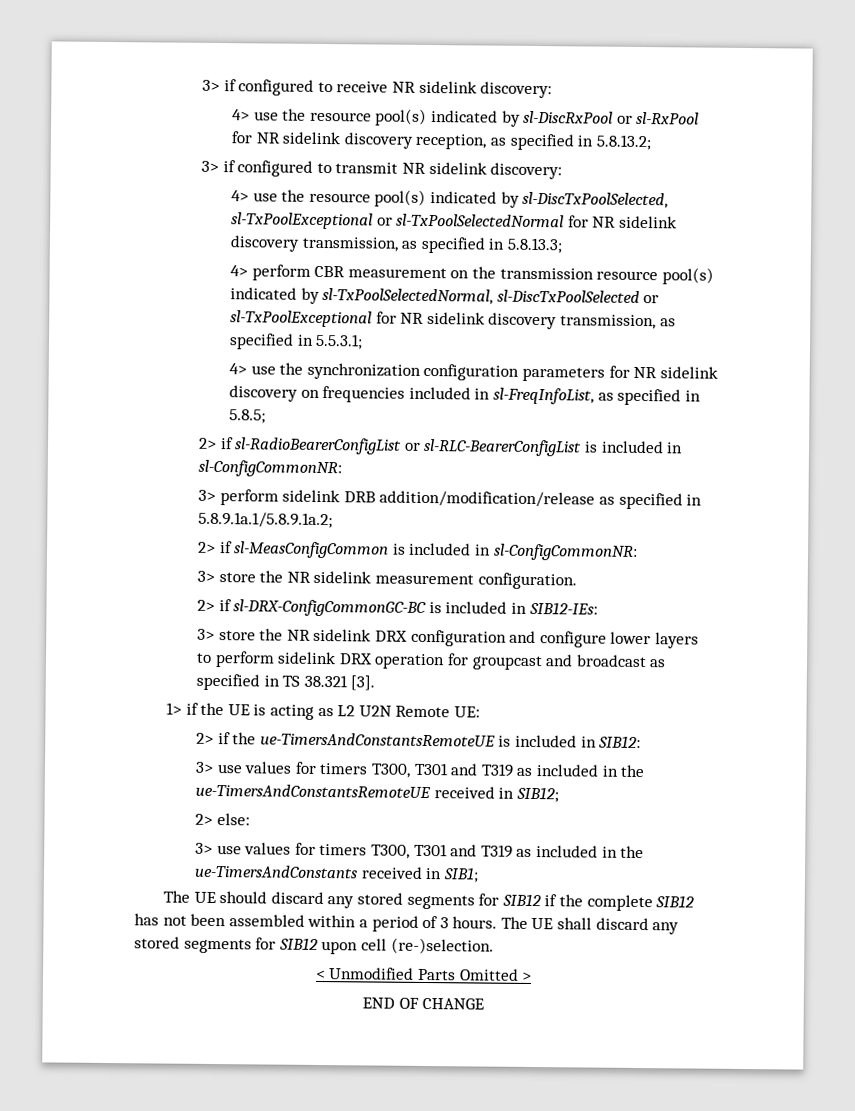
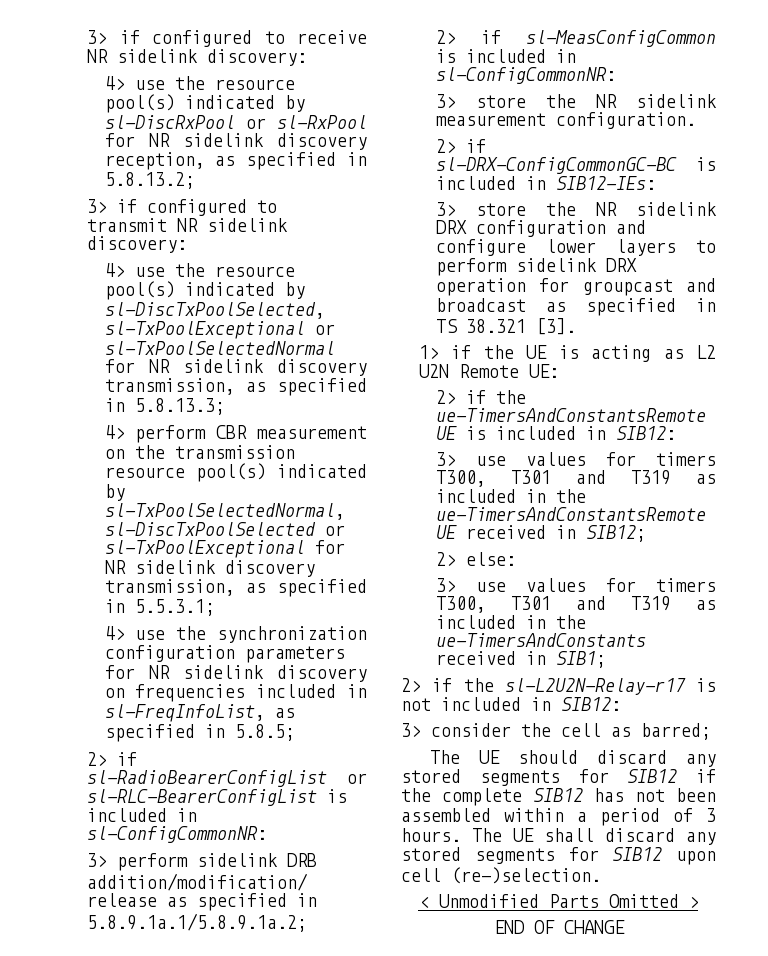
+ 2> if the sl-L2U2N-Relay-r17 is not included in SIB12:
+ 3> consider the cell as barred;

